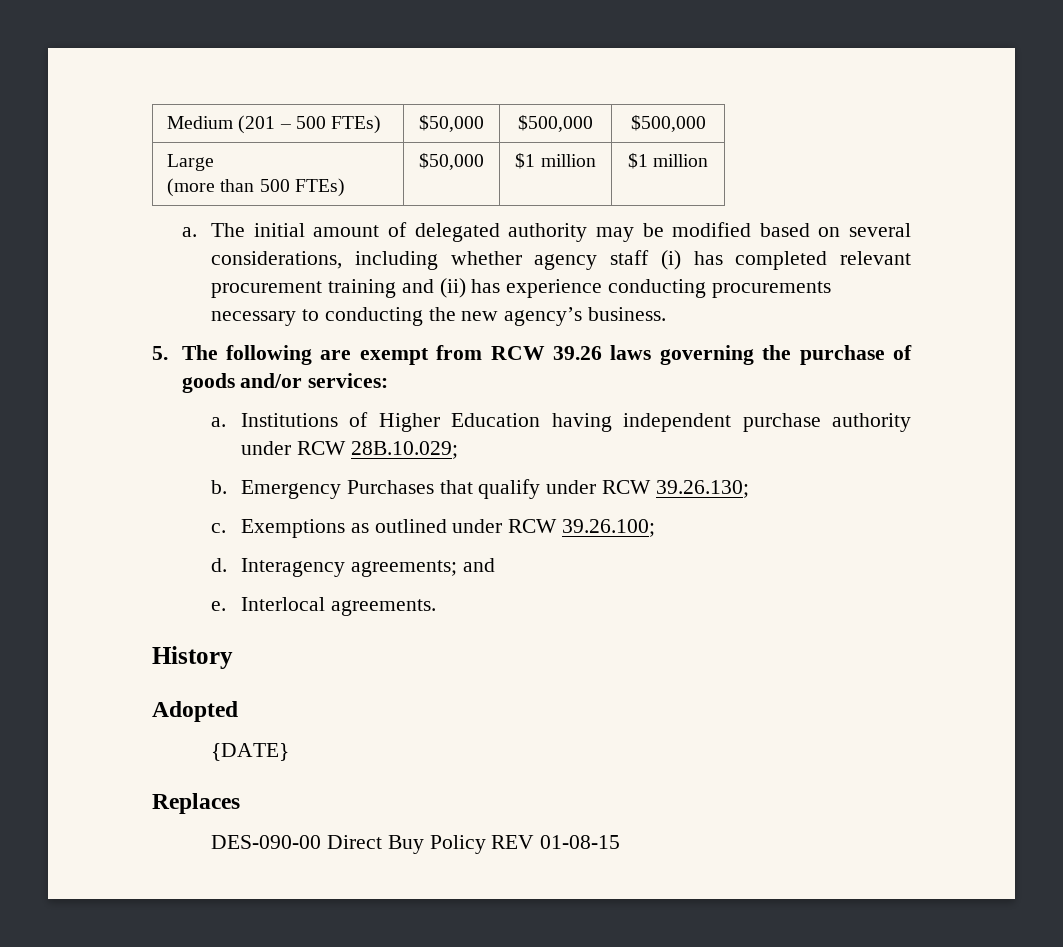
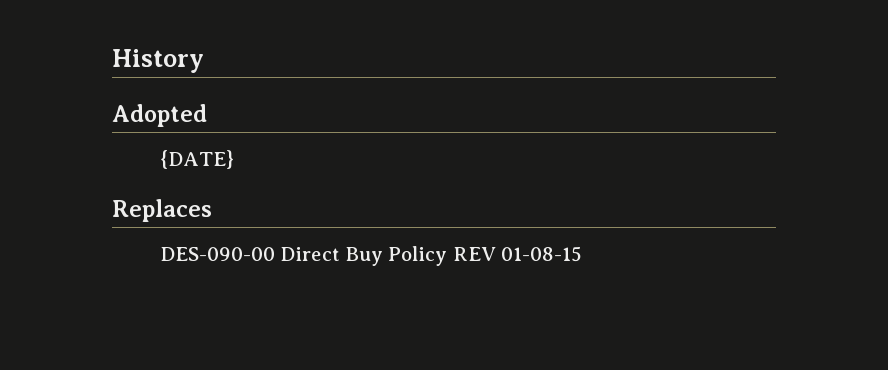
- Medium (201 – 500 FTEs) | $50,000 | $500,000 | $500,000
- Large
- (more than 500 FTEs) | $50,000 | $1 million | $1 million
- a. The initial amount of delegated authority may be modified based on several considerations, including whether agency staff (i) has completed relevant procurement training and (ii) has experience conducting procurements necessary to conducting the new agency’s business.
- 5. The following are exempt from RCW 39.26 laws governing the purchase of goods and/or services:
- a. Institutions of Higher Education having independent purchase authority under RCW 28B.10.029;
- b. Emergency Purchases that qualify under RCW 39.26.130;
- c. Exemptions as outlined under RCW 39.26.100;
- d. Interagency agreements; and
- e. Interlocal agreements.

